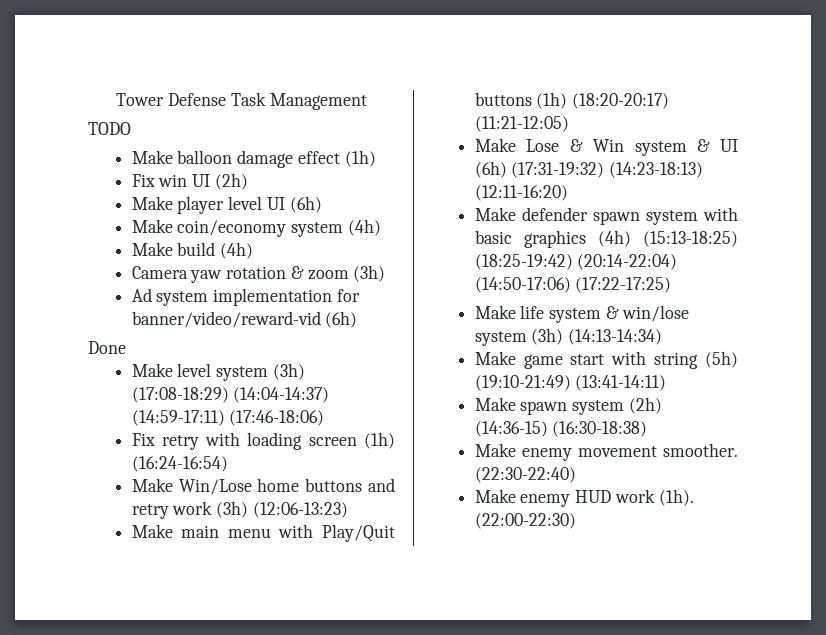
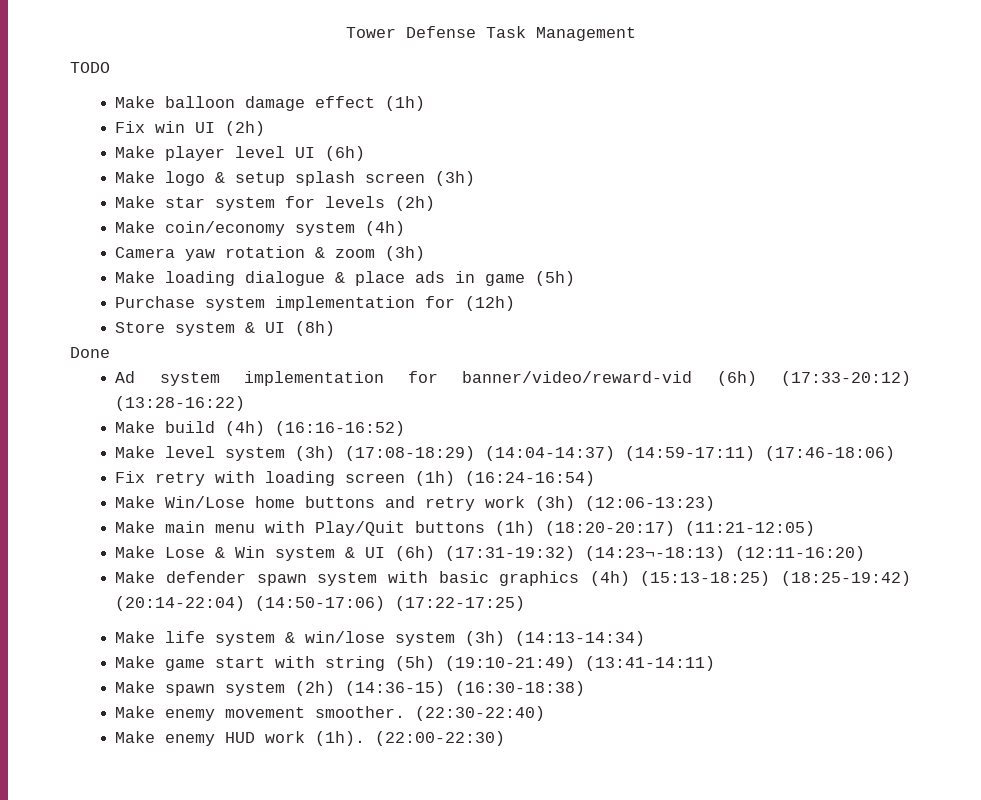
+ Make logo & setup splash screen (3h)
+ Make star system for levels (2h)
- Make build (4h)
+ Make loading dialogue & place ads in game (5h)
+ Purchase system implementation for (12h)
+ Store system & UI (8h)
+ Done
- Ad system implementation for banner/video/reward-vid (6h)
- Done
+ Ad system implementation for banner/video/reward-vid (6h) (17:33-20:12) (13:28-16:22)
+ Make build (4h) (16:16-16:52)
- Make Lose & Win system & UI (6h) (17:31-19:32) (14:23-18:13) (12:11-16:20)
+ Make Lose & Win system & UI (6h) (17:31-19:32) (14:23¬-18:13) (12:11-16:20)

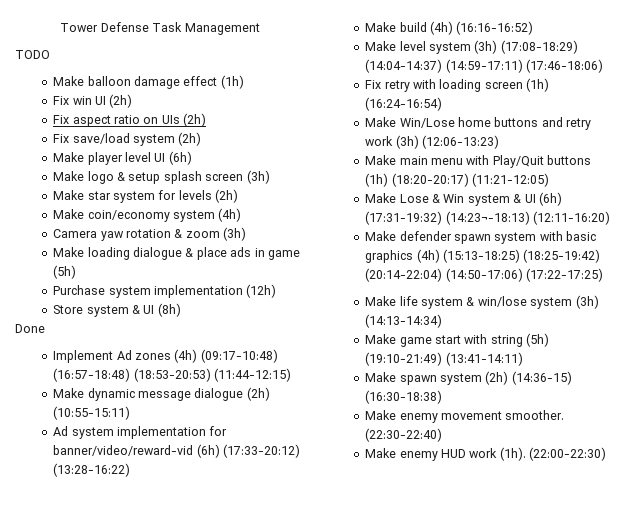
+ Fix aspect ratio on UIs (2h)
+ Fix save/load system (2h)
- Purchase system implementation for (12h)
+ Purchase system implementation (12h)
+ Implement Ad zones (4h) (09:17-10:48) (16:57-18:48) (18:53-20:53) (11:44-12:15)
+ Make dynamic message dialogue (2h) (10:55-15:11)

